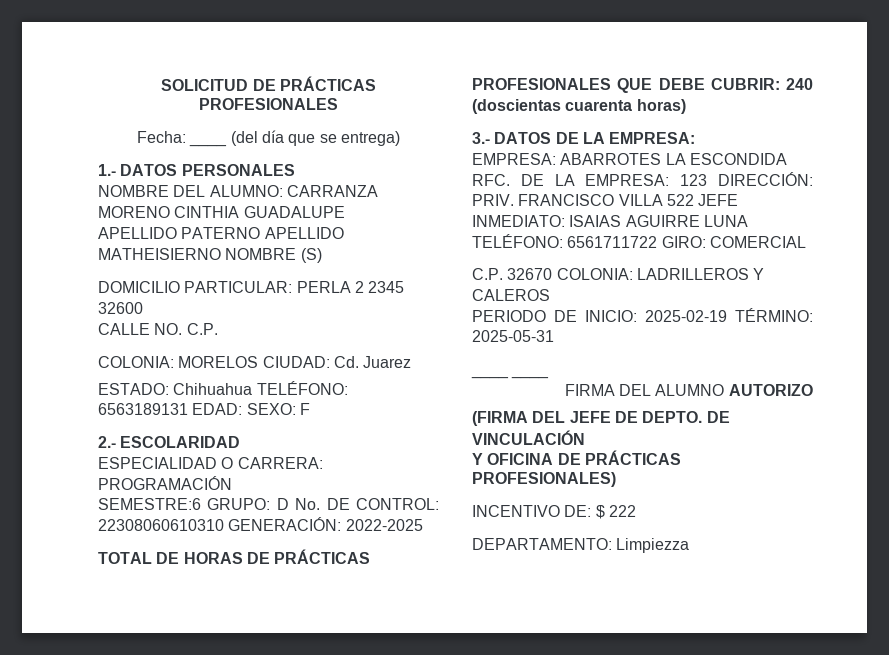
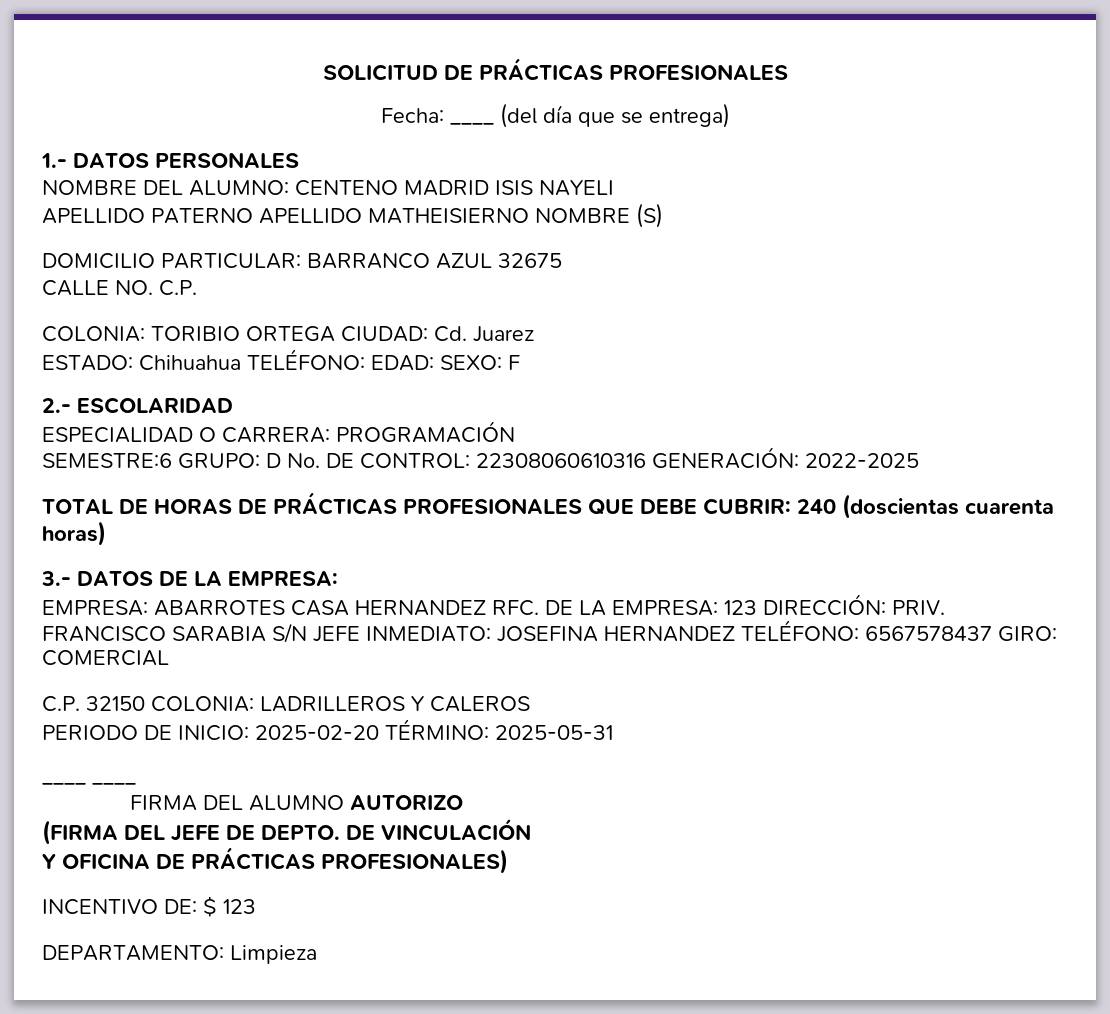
- NOMBRE DEL ALUMNO: CARRANZA MORENO CINTHIA GUADALUPE
+ NOMBRE DEL ALUMNO: CENTENO MADRID ISIS NAYELI
- DOMICILIO PARTICULAR: PERLA 2 2345 32600
+ DOMICILIO PARTICULAR: BARRANCO AZUL 32675
- COLONIA: MORELOS CIUDAD: Cd. Juarez
+ COLONIA: TORIBIO ORTEGA CIUDAD: Cd. Juarez
- ESTADO: Chihuahua TELÉFONO: 6563189131 EDAD: SEXO: F
+ ESTADO: Chihuahua TELÉFONO: EDAD: SEXO: F
- SEMESTRE:6 GRUPO: D No. DE CONTROL: 22308060610310 GENERACIÓN: 2022-2025
+ SEMESTRE:6 GRUPO: D No. DE CONTROL: 22308060610316 GENERACIÓN: 2022-2025
- EMPRESA: ABARROTES LA ESCONDIDA RFC. DE LA EMPRESA: 123 DIRECCIÓN: PRIV.
+ EMPRESA: ABARROTES CASA HERNANDEZ RFC. DE LA EMPRESA: 123 DIRECCIÓN: PRIV.
- FRANCISCO VILLA 522 JEFE INMEDIATO: ISAIAS AGUIRRE LUNA TELÉFONO: 6561711722 GIRO: COMERCIAL
+ FRANCISCO SARABIA S/N JEFE INMEDIATO: JOSEFINA HERNANDEZ TELÉFONO: 6567578437 GIRO: COMERCIAL
- C.P. 32670 COLONIA: LADRILLEROS Y CALEROS
+ C.P. 32150 COLONIA: LADRILLEROS Y CALEROS
- PERIODO DE INICIO: 2025-02-19 TÉRMINO: 2025-05-31
+ PERIODO DE INICIO: 2025-02-20 TÉRMINO: 2025-05-31
- INCENTIVO DE: $ 222
+ INCENTIVO DE: $ 123
- DEPARTAMENTO: Limpiezza
+ DEPARTAMENTO: Limpieza

